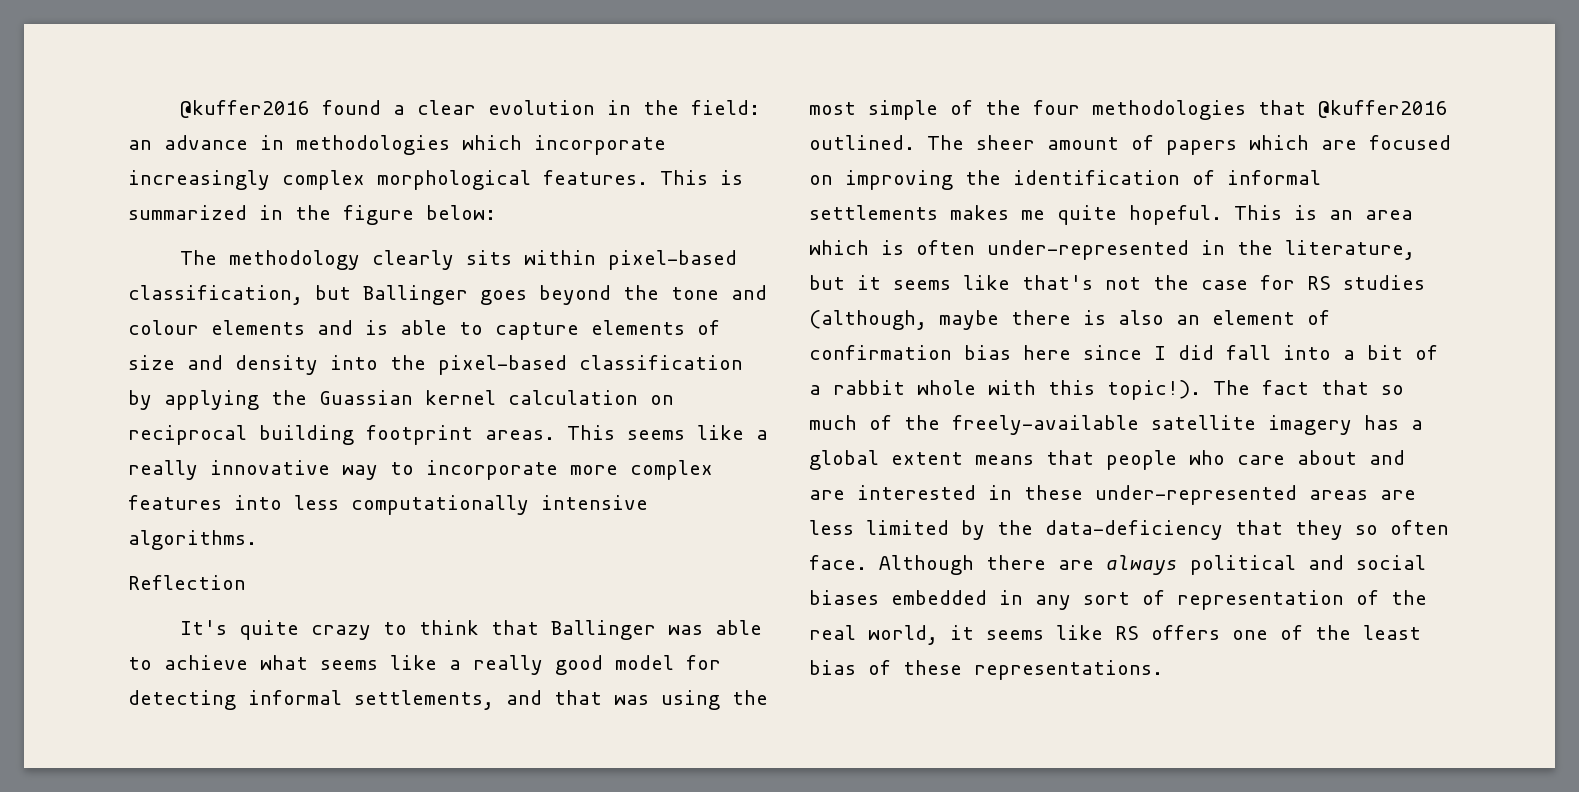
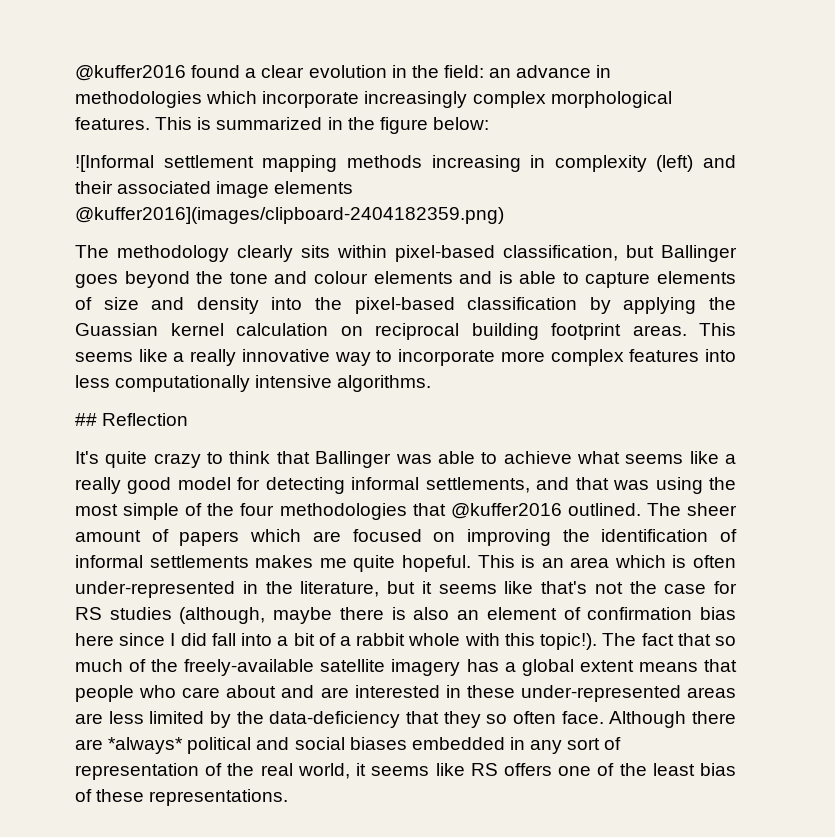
+ ![Informal settlement mapping methods increasing in complexity (left) and their associated image elements @kuffer2016](images/clipboard-2404182359.png)
- Reflection
+ ## Reflection
- Although there are always political and social biases embedded in any sort of representation of the real world, it seems like RS offers one of the least bias of these representations.
+ Although there are *always* political and social biases embedded in any sort of representation of the real world, it seems like RS offers one of the least bias of these representations.

